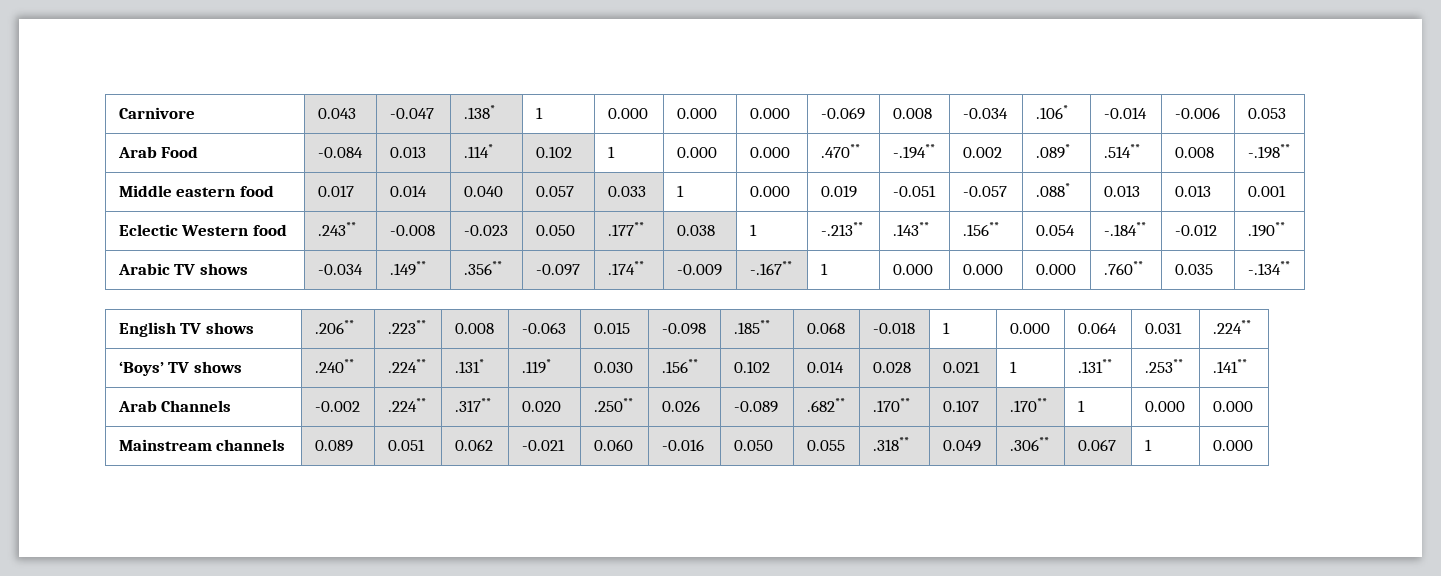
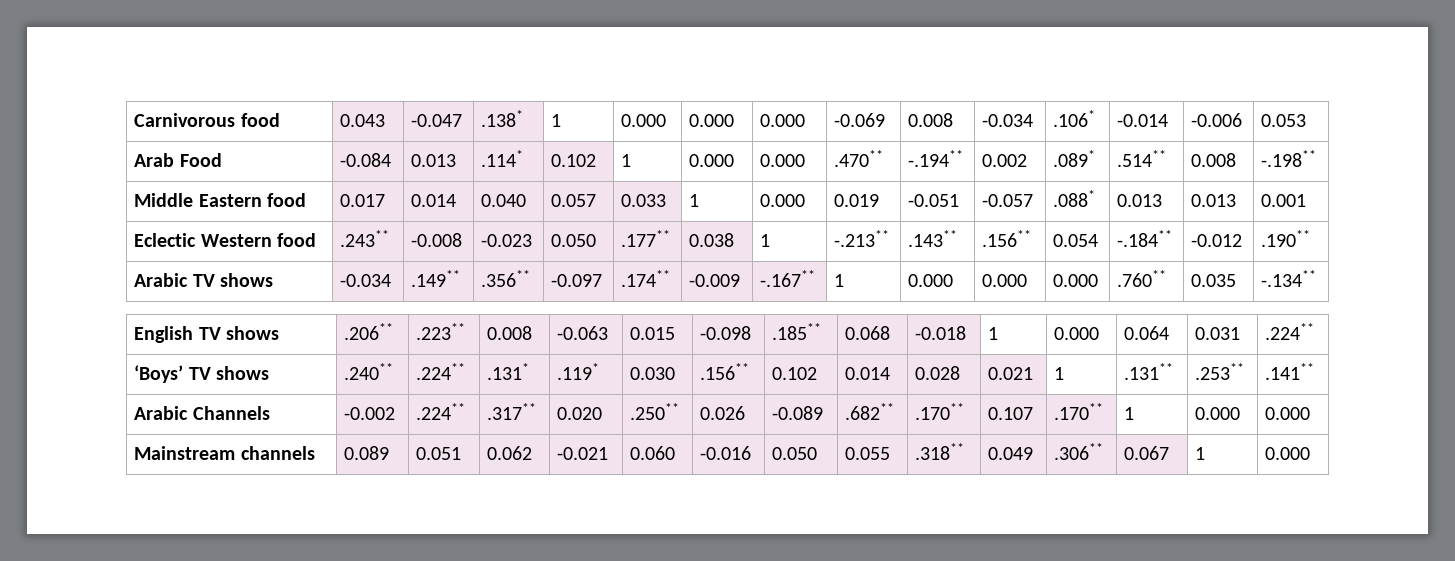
- Carnivore | 0.043 | -0.047 | .138* | 1 | 0.000 | 0.000 | 0.000 | -0.069 | 0.008 | -0.034 | .106* | -0.014 | -0.006 | 0.053
+ Carnivorous food | 0.043 | -0.047 | .138* | 1 | 0.000 | 0.000 | 0.000 | -0.069 | 0.008 | -0.034 | .106* | -0.014 | -0.006 | 0.053
- Middle eastern food | 0.017 | 0.014 | 0.040 | 0.057 | 0.033 | 1 | 0.000 | 0.019 | -0.051 | -0.057 | .088* | 0.013 | 0.013 | 0.001
+ Middle Eastern food | 0.017 | 0.014 | 0.040 | 0.057 | 0.033 | 1 | 0.000 | 0.019 | -0.051 | -0.057 | .088* | 0.013 | 0.013 | 0.001
- Arab Channels | -0.002 | .224** | .317** | 0.020 | .250** | 0.026 | -0.089 | .682** | .170** | 0.107 | .170** | 1 | 0.000 | 0.000
+ Arabic Channels | -0.002 | .224** | .317** | 0.020 | .250** | 0.026 | -0.089 | .682** | .170** | 0.107 | .170** | 1 | 0.000 | 0.000

